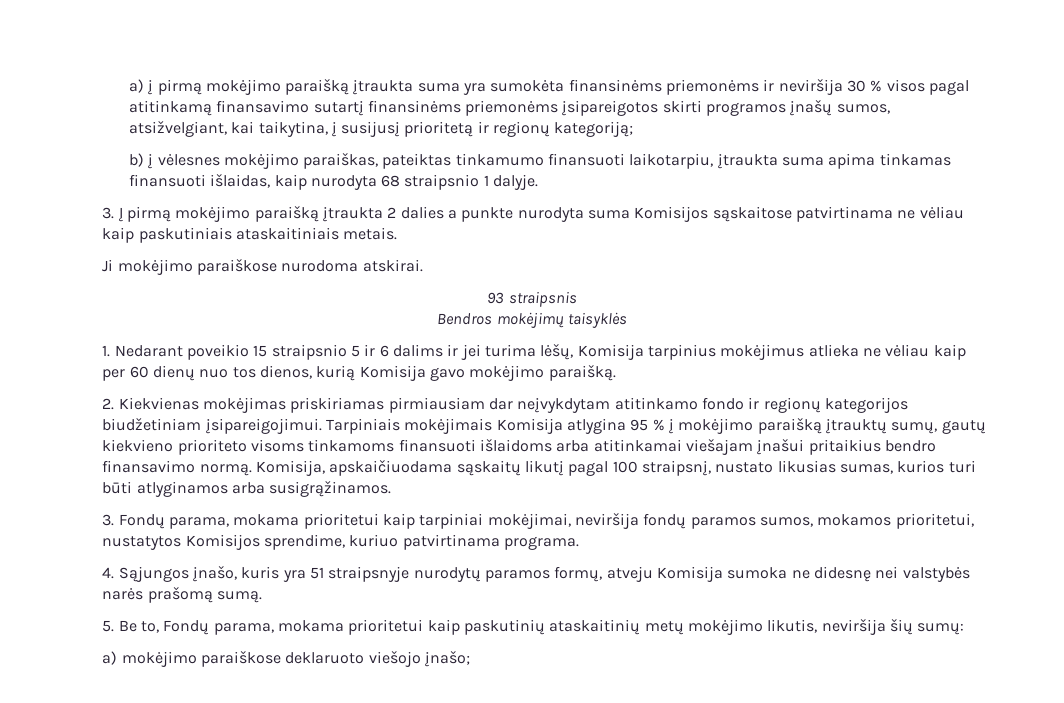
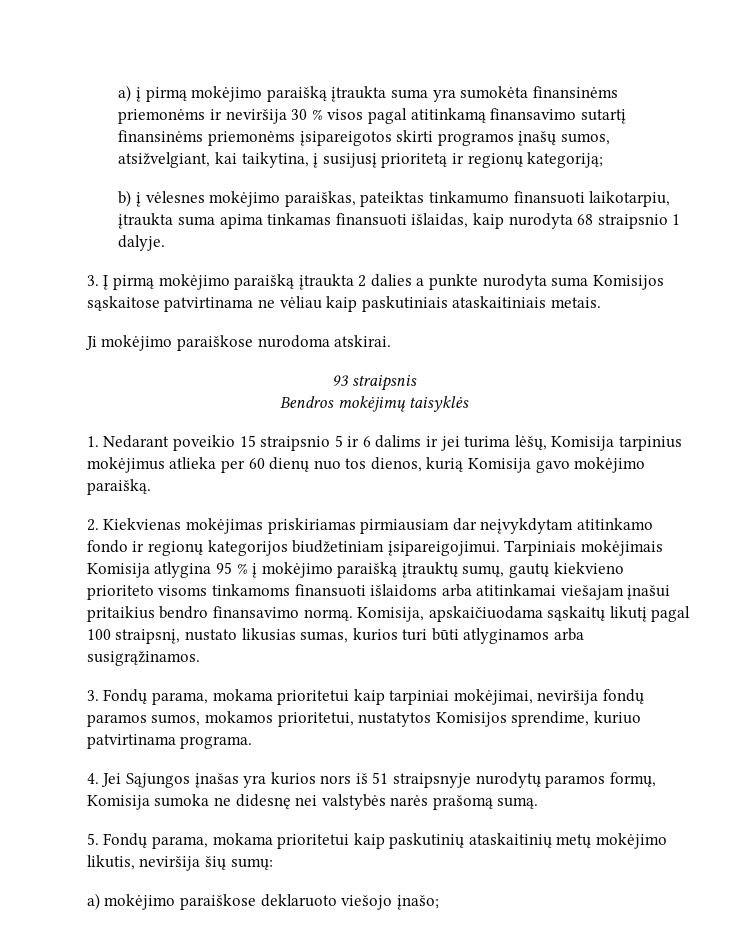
- 1. Nedarant poveikio 15 straipsnio 5 ir 6 dalims ir jei turima lėšų, Komisija tarpinius mokėjimus atlieka ne vėliau kaip per 60 dienų nuo tos dienos, kurią Komisija gavo mokėjimo paraišką.
+ 1. Nedarant poveikio 15 straipsnio 5 ir 6 dalims ir jei turima lėšų, Komisija tarpinius mokėjimus atlieka per 60 dienų nuo tos dienos, kurią Komisija gavo mokėjimo paraišką.
- 4. Sąjungos įnašo, kuris yra 51 straipsnyje nurodytų paramos formų, atveju Komisija sumoka ne didesnę nei valstybės narės prašomą sumą.
+ 4. Jei Sąjungos įnašas yra kurios nors iš 51 straipsnyje nurodytų paramos formų, Komisija sumoka ne didesnę nei valstybės narės prašomą sumą.
- 5. Be to, Fondų parama, mokama prioritetui kaip paskutinių ataskaitinių metų mokėjimo likutis, neviršija šių sumų:
+ 5. Fondų parama, mokama prioritetui kaip paskutinių ataskaitinių metų mokėjimo likutis, neviršija šių sumų:

